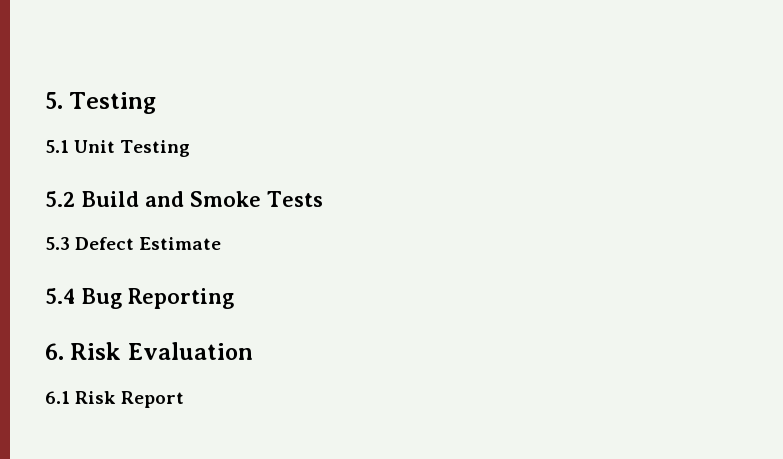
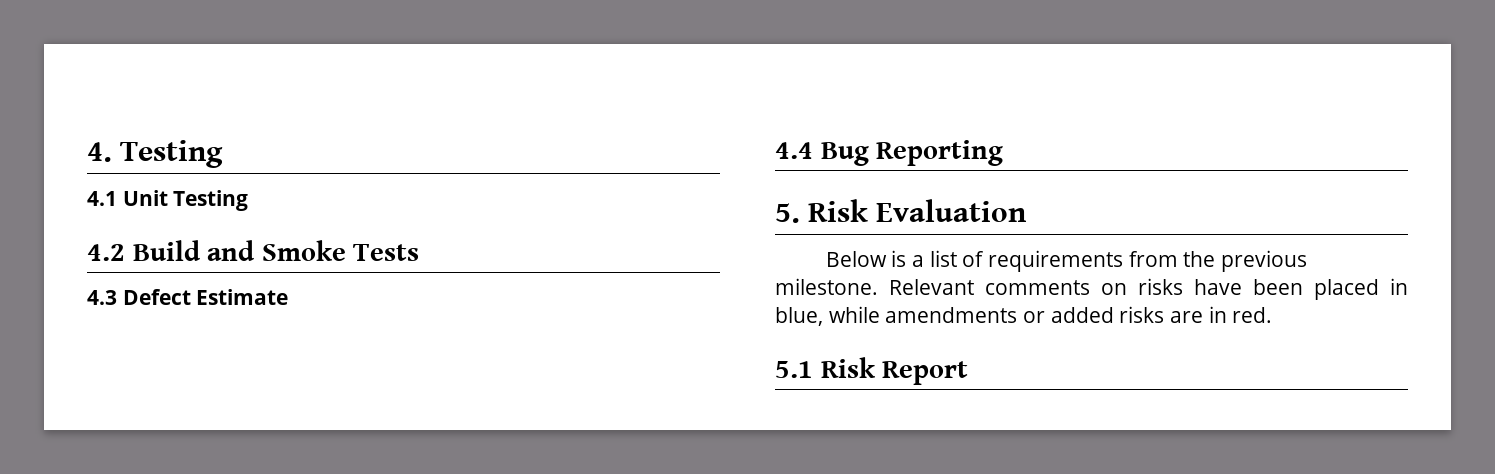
- 5. Testing
- 5.1 Unit Testing
+ 4. Testing
+ 4.1 Unit Testing
- 5.2 Build and Smoke Tests
+ 4.2 Build and Smoke Tests
- 5.3 Defect Estimate
+ 4.3 Defect Estimate
- 5.4 Bug Reporting
+ 4.4 Bug Reporting
- 6. Risk Evaluation
+ 5. Risk Evaluation
- 6.1 Risk Report
+ Below is a list of requirements from the previous milestone. Relevant comments on risks have been placed in blue, while amendments or added risks are in red.
+ 5.1 Risk Report

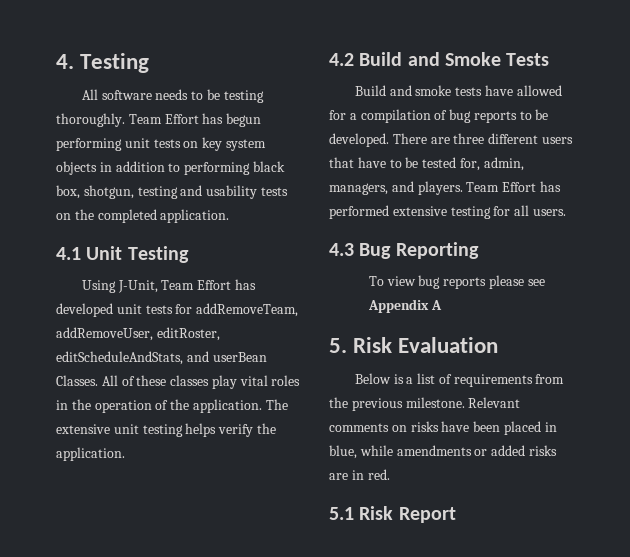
+ All software needs to be testing thoroughly. Team Effort has begun performing unit tests on key system objects in addition to performing black box, shotgun, testing and usability tests on the completed application.
  4.1 Unit Testing
+ Using J-Unit, Team Effort has developed unit tests for addRemoveTeam, addRemoveUser, editRoster, editScheduleAndStats, and userBean Classes. All of these classes play vital roles in the operation of the application. The extensive unit testing helps verify the application.
- 4.3 Defect Estimate
- 4.4 Bug Reporting
+ Build and smoke tests have allowed for a compilation of bug reports to be developed. There are three different users that have to be tested for, admin, managers, and players. Team Effort has performed extensive testing for all users.
+ 4.3 Bug Reporting
+ To view bug reports please see Appendix A

